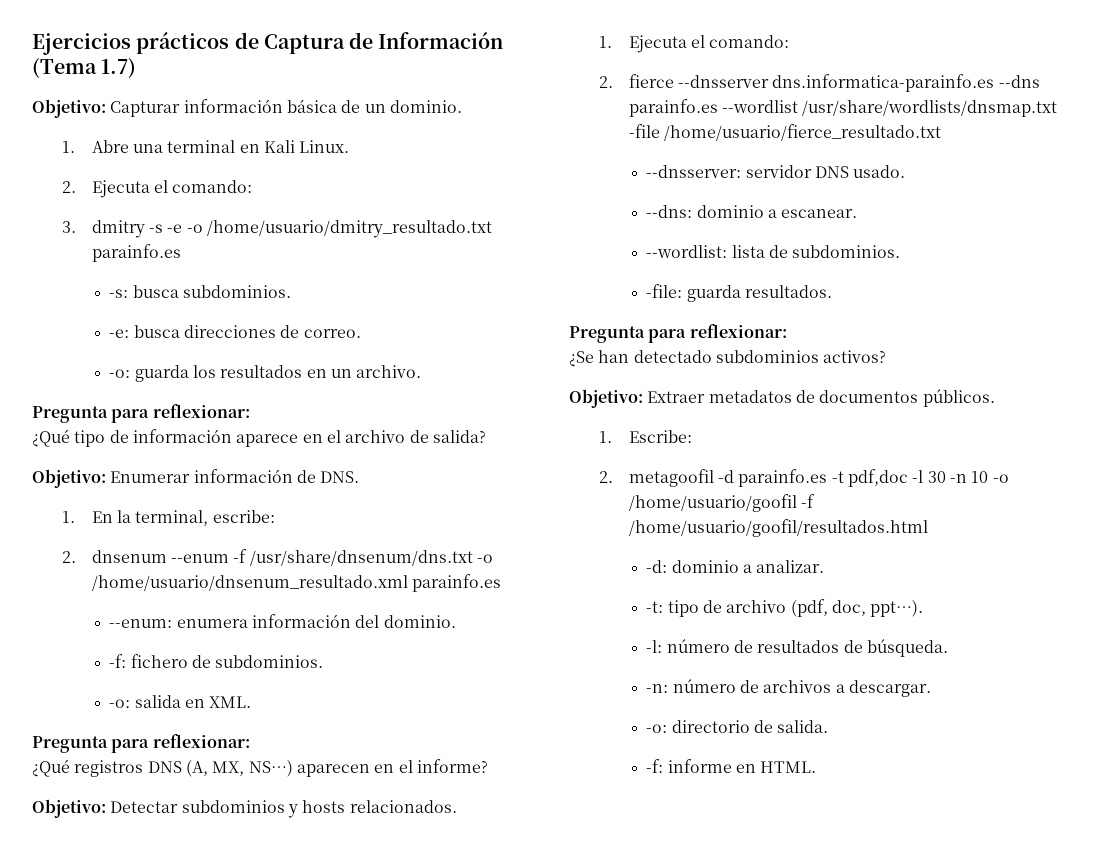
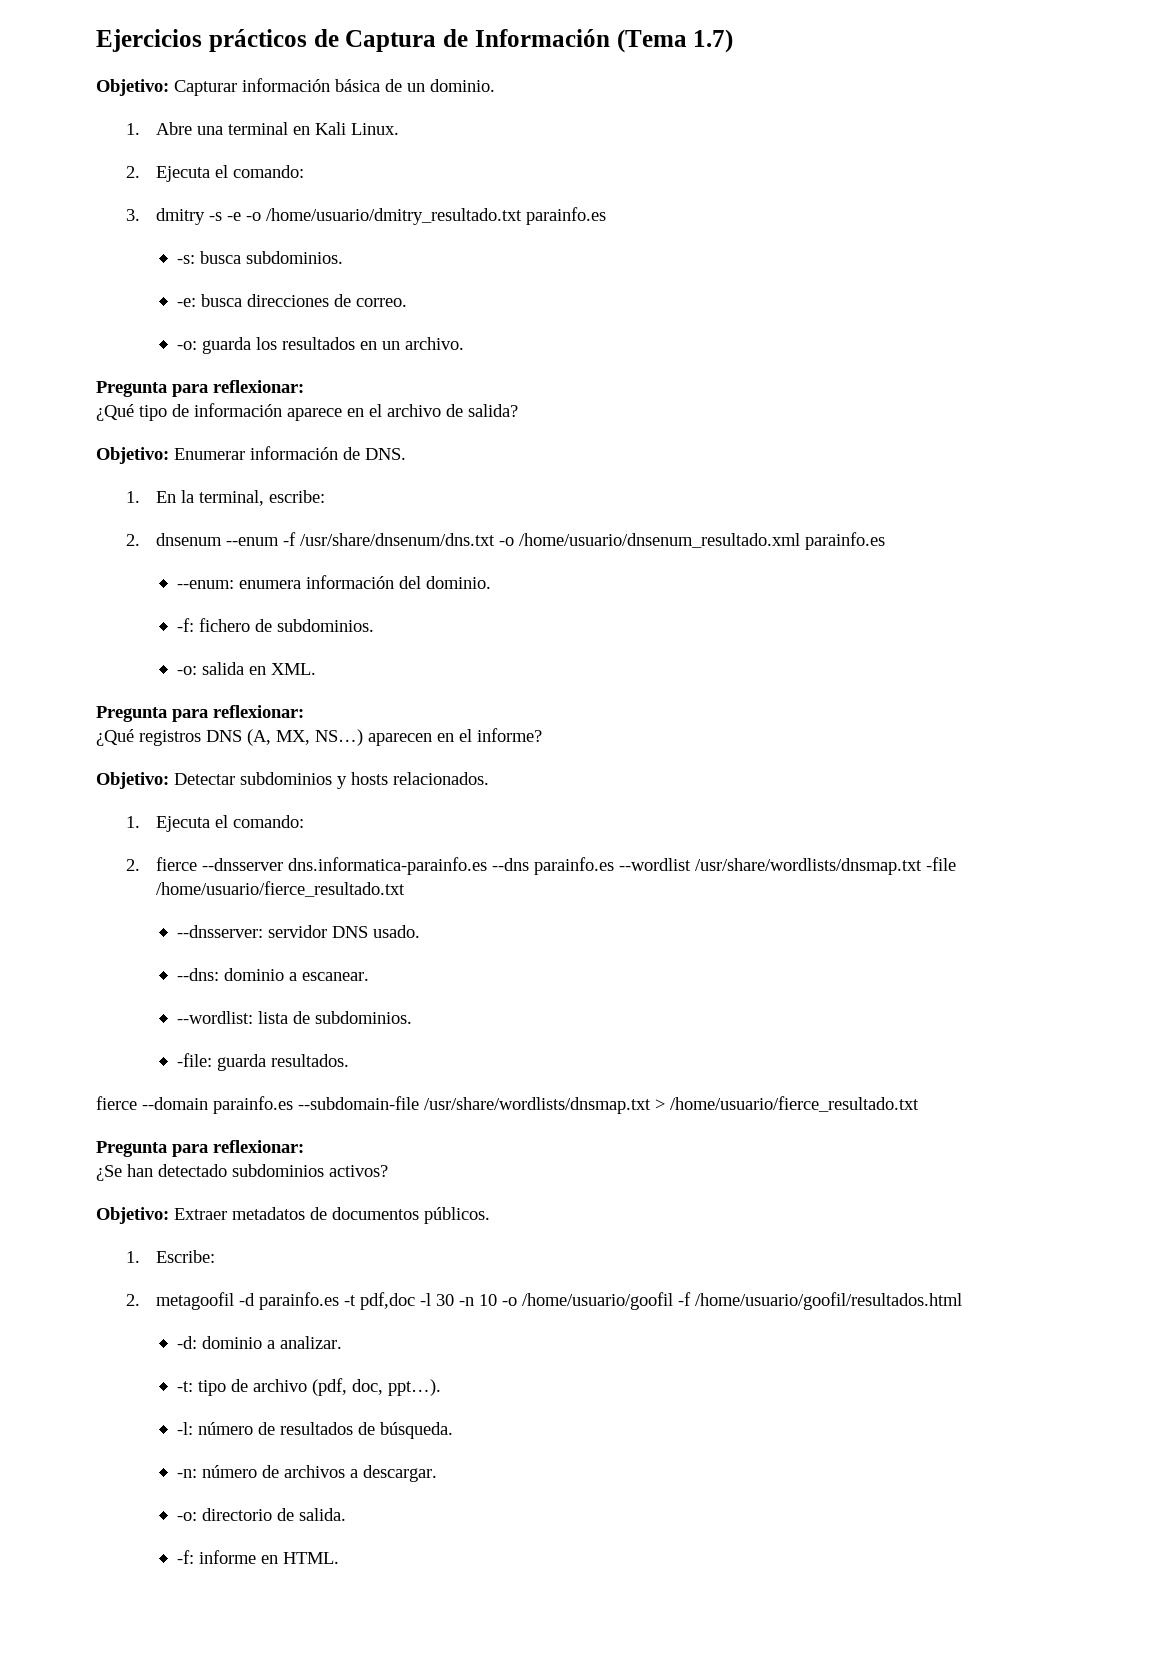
+ fierce --domain parainfo.es --subdomain-file /usr/share/wordlists/dnsmap.txt > /home/usuario/fierce_resultado.txt

